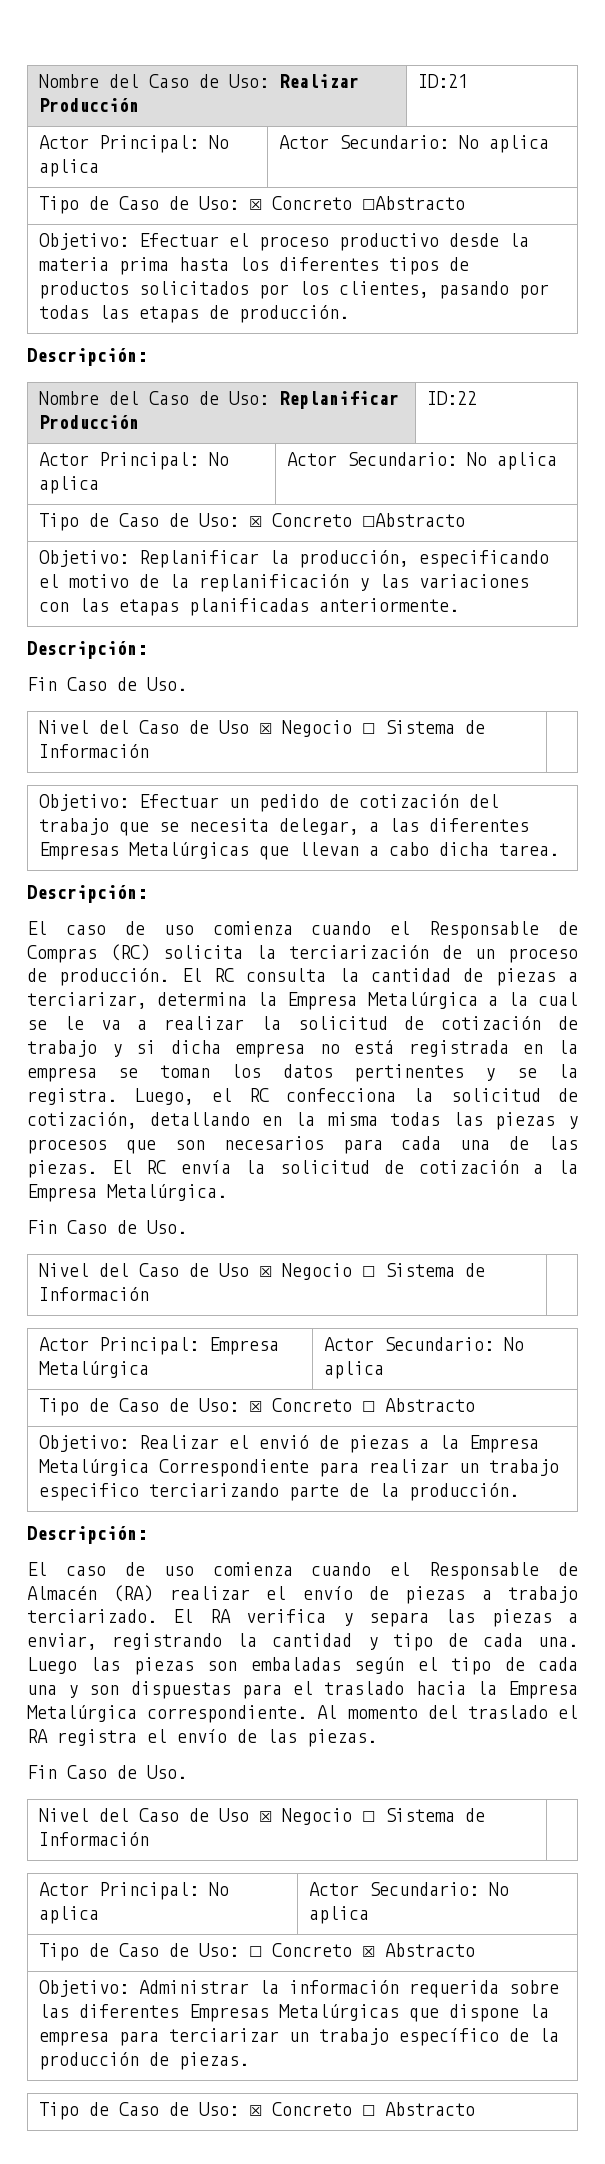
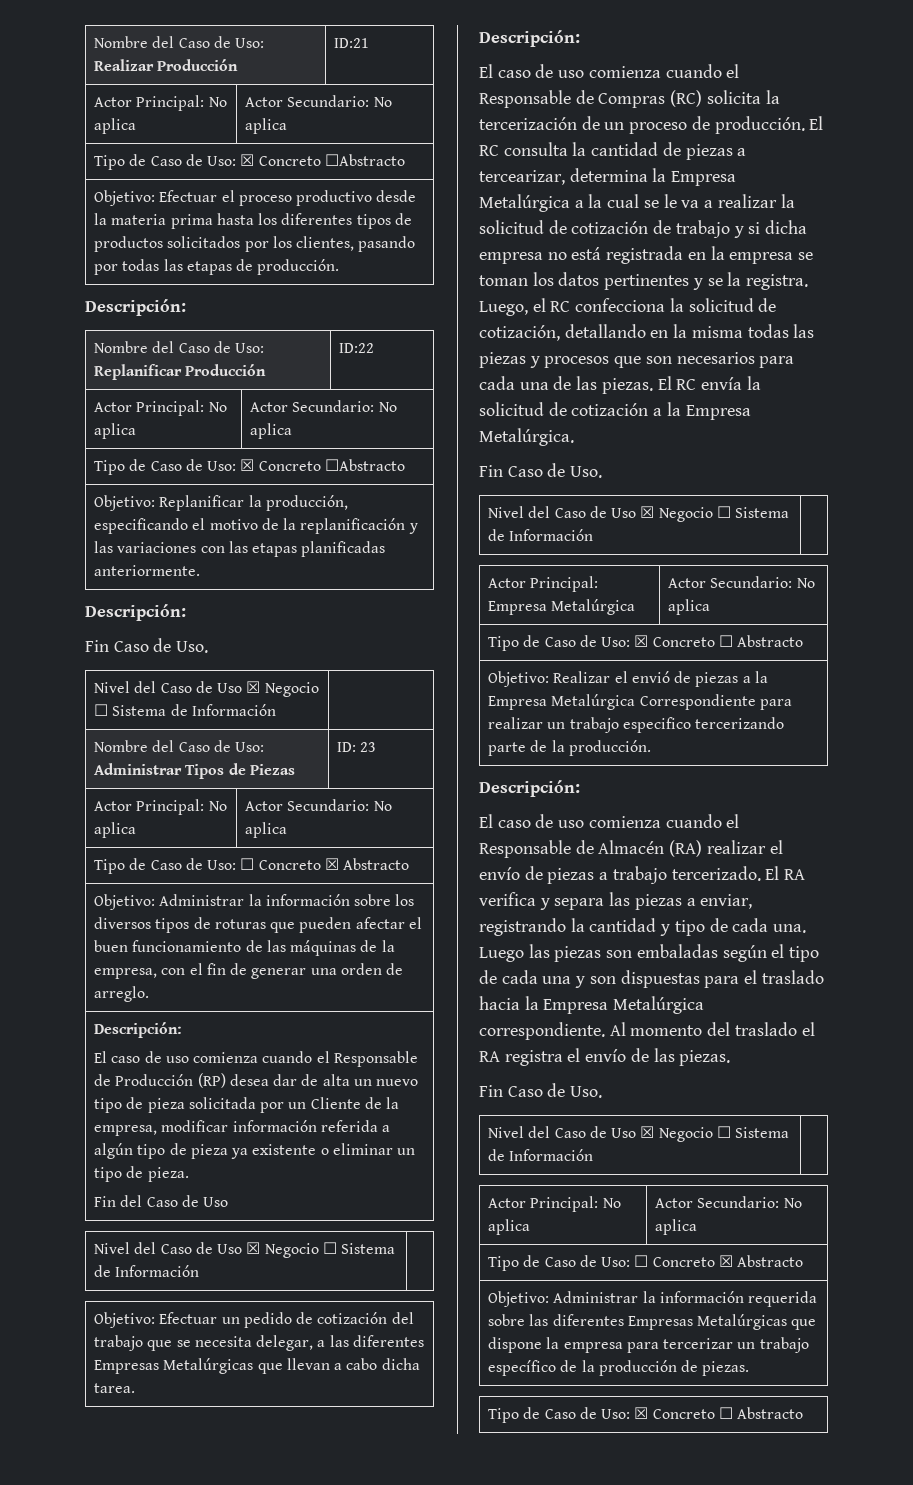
+ Nombre del Caso de Uso: Administrar Tipos de Piezas | ID: 23
+ Actor Principal: No aplica | Actor Secundario: No aplica
+ Tipo de Caso de Uso: ☐ Concreto ☒ Abstracto
+ Objetivo: Administrar la información sobre los diversos tipos de roturas que pueden afectar el buen funcionamiento de las máquinas de la empresa, con el fin de generar una orden de arreglo.
+ Descripción:
+ El caso de uso comienza cuando el Responsable de Producción (RP) desea dar de alta un nuevo tipo de pieza solicitada por un Cliente de la empresa, modificar información referida a algún tipo de pieza ya existente o eliminar un tipo de pieza.
+ Fin del Caso de Uso
+ Nivel del Caso de Uso ☒ Negocio ☐ Sistema de Información |
- El caso de uso comienza cuando el Responsable de Compras (RC) solicita la terciarización de un proceso de producción.
+ El caso de uso comienza cuando el Responsable de Compras (RC) solicita la tercerización de un proceso de producción.
- El RC consulta la cantidad de piezas a terciarizar, determina la Empresa Metalúrgica a la cual se le va a realizar la solicitud de cotización de trabajo y si dicha empresa no está registrada en la empresa se toman los datos pertinentes y se la registra.
+ El RC consulta la cantidad de piezas a tercearizar, determina la Empresa Metalúrgica a la cual se le va a realizar la solicitud de cotización de trabajo y si dicha empresa no está registrada en la empresa se toman los datos pertinentes y se la registra.
- Objetivo: Realizar el envió de piezas a la Empresa Metalúrgica Correspondiente para realizar un trabajo especifico terciarizando parte de la producción.
+ Objetivo: Realizar el envió de piezas a la Empresa Metalúrgica Correspondiente para realizar un trabajo especifico tercerizando parte de la producción.
- El caso de uso comienza cuando el Responsable de Almacén (RA) realizar el envío de piezas a trabajo terciarizado.
+ El caso de uso comienza cuando el Responsable de Almacén (RA) realizar el envío de piezas a trabajo tercerizado.
- Objetivo: Administrar la información requerida sobre las diferentes Empresas Metalúrgicas que dispone la empresa para terciarizar un trabajo específico de la producción de piezas.
+ Objetivo: Administrar la información requerida sobre las diferentes Empresas Metalúrgicas que dispone la empresa para tercerizar un trabajo específico de la producción de piezas.

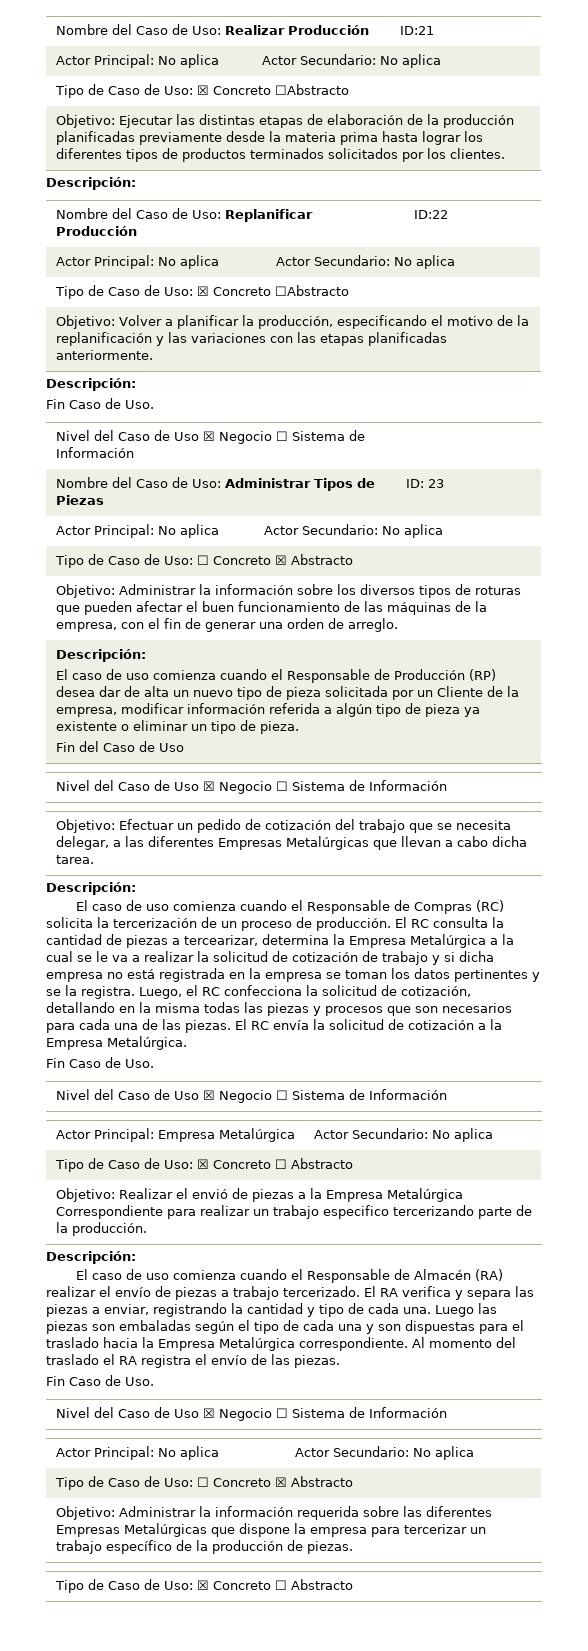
- Objetivo: Efectuar el proceso productivo desde la materia prima hasta los diferentes tipos de productos solicitados por los clientes, pasando por todas las etapas de producción.
+ Objetivo: Ejecutar las distintas etapas de elaboración de la producción planificadas previamente desde la materia prima hasta lograr los diferentes tipos de productos terminados solicitados por los clientes.
- Objetivo: Replanificar la producción, especificando el motivo de la replanificación y las variaciones con las etapas planificadas anteriormente.
+ Objetivo: Volver a planificar la producción, especificando el motivo de la replanificación y las variaciones con las etapas planificadas anteriormente.

